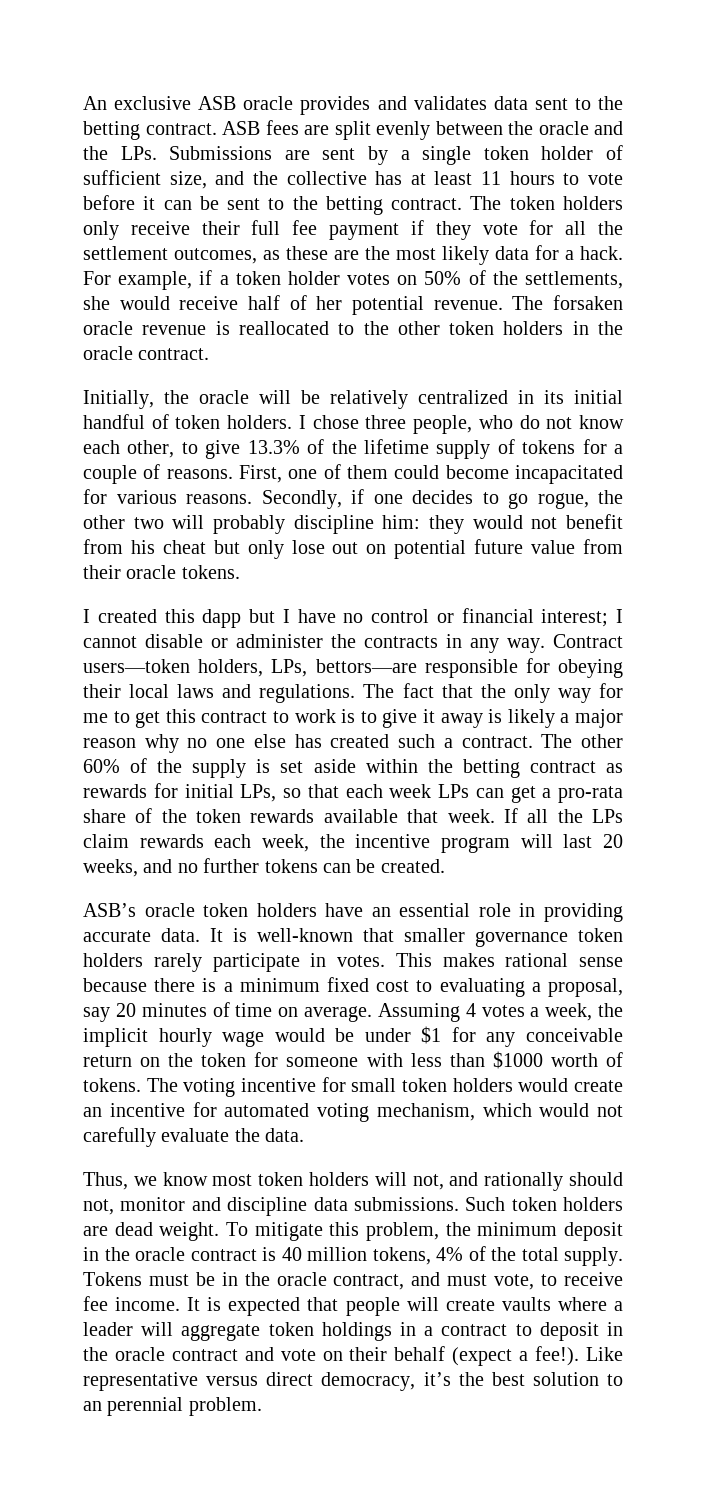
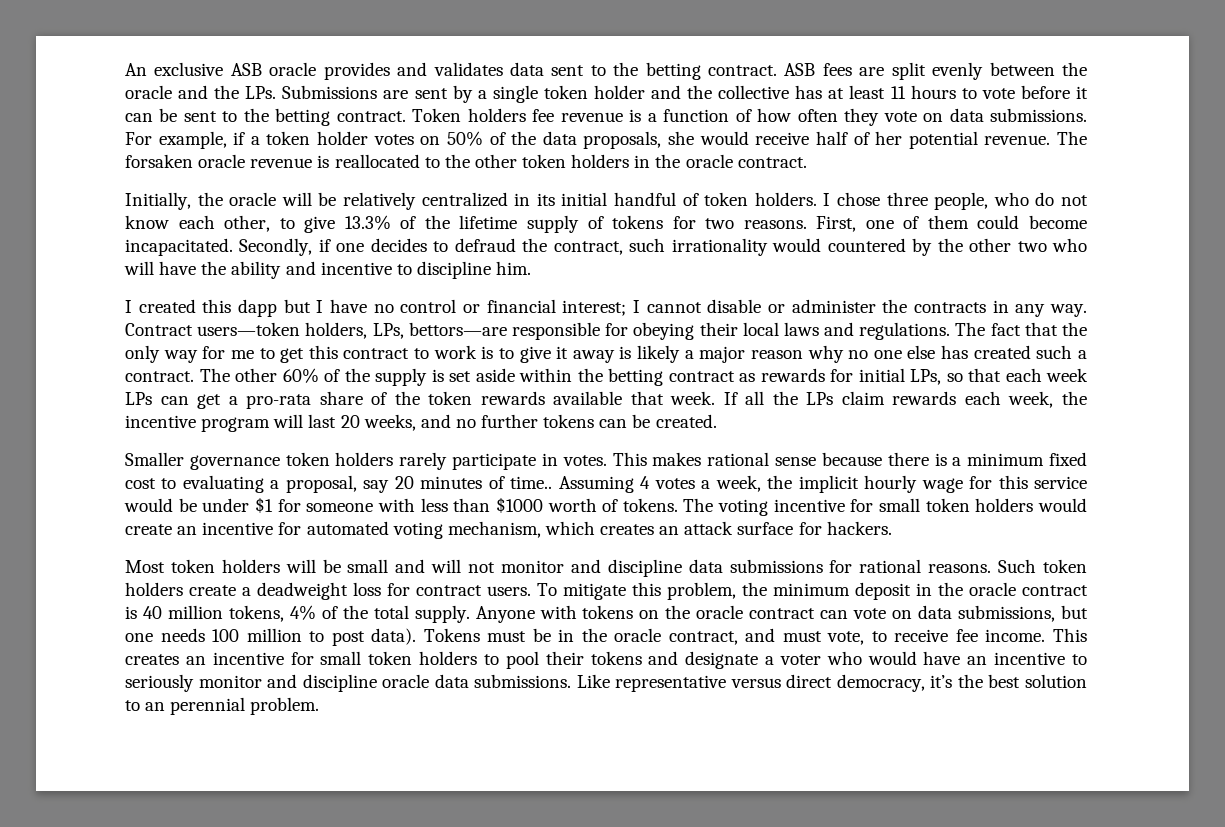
- ASB fees are split evenly between the oracle and the LPs. Submissions are sent by a single token holder of sufficient size, and the collective has at least 11 hours to vote before it can be sent to the betting contract.
+ ASB fees are split evenly between the oracle and the LPs. Submissions are sent by a single token holder and the collective has at least 11 hours to vote before it can be sent to the betting contract.
- The token holders only receive their full fee payment if they vote for all the settlement outcomes, as these are the most likely data for a hack.
+ Token holders fee revenue is a function of how often they vote on data submissions.
- For example, if a token holder votes on 50% of the settlements, she would receive half of her potential revenue.
+ For example, if a token holder votes on 50% of the data proposals, she would receive half of her potential revenue.
- I chose three people, who do not know each other, to give 13.3% of the lifetime supply of tokens for a couple of reasons.
+ I chose three people, who do not know each other, to give 13.3% of the lifetime supply of tokens for two reasons.
- First, one of them could become incapacitated for various reasons.
+ First, one of them could become incapacitated.
- Secondly, if one decides to go rogue, the other two will probably discipline him: they would not benefit from his cheat but only lose out on potential future value from their oracle tokens.
+ Secondly, if one decides to defraud the contract, such irrationality would countered by the other two who will have the ability and incentive to discipline him.
- ASB’s oracle token holders have an essential role in providing accurate data. It is well-known that smaller governance token holders rarely participate in votes.
+ Smaller governance token holders rarely participate in votes.
- This makes rational sense because there is a minimum fixed cost to evaluating a proposal, say 20 minutes of time on average.
+ This makes rational sense because there is a minimum fixed cost to evaluating a proposal, say 20 minutes of time..
- Assuming 4 votes a week, the implicit hourly wage would be under $1 for any conceivable return on the token for someone with less than $1000 worth of tokens.
+ Assuming 4 votes a week, the implicit hourly wage for this service would be under $1 for someone with less than $1000 worth of tokens.
- The voting incentive for small token holders would create an incentive for automated voting mechanism, which would not carefully evaluate the data.
- Thus, we know most token holders will not, and rationally should not, monitor and discipline data submissions. Such token holders are dead weight.
+ The voting incentive for small token holders would create an incentive for automated voting mechanism, which creates an attack surface for hackers.
+ Most token holders will be small and will not monitor and discipline data submissions for rational reasons. Such token holders create a deadweight loss for contract users.
+ Anyone with tokens on the oracle contract can vote on data submissions, but one needs 100 million to post data).
- It is expected that people will create vaults where a leader will aggregate token holdings in a contract to deposit in the oracle contract and vote on their behalf (expect a fee!).
+ This creates an incentive for small token holders to pool their tokens and designate a voter who would have an incentive to seriously monitor and discipline oracle data submissions.

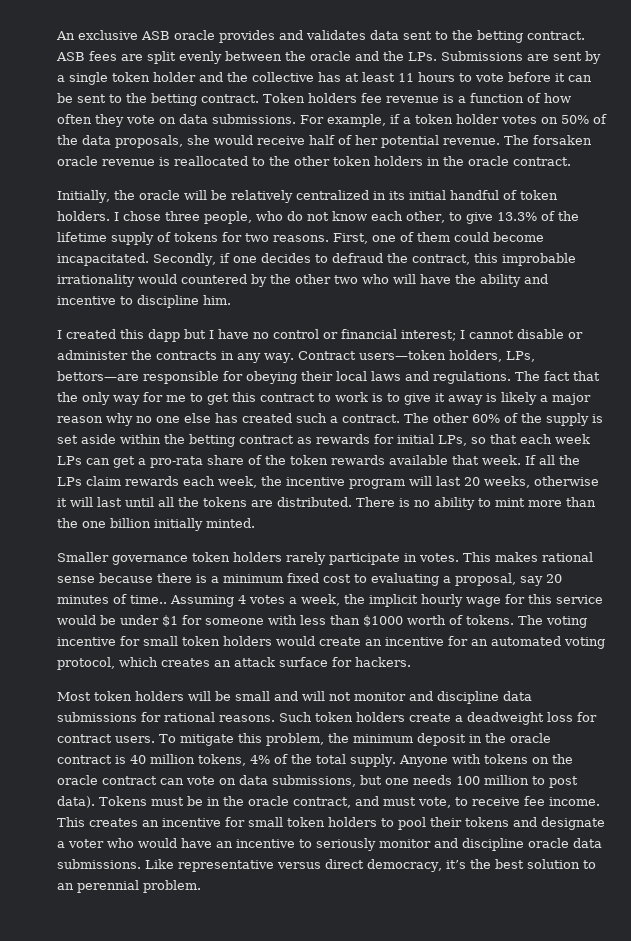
- Secondly, if one decides to defraud the contract, such irrationality would countered by the other two who will have the ability and incentive to discipline him.
+ Secondly, if one decides to defraud the contract, this improbable irrationality would countered by the other two who will have the ability and incentive to discipline him.
- If all the LPs claim rewards each week, the incentive program will last 20 weeks, and no further tokens can be created.
+ If all the LPs claim rewards each week, the incentive program will last 20 weeks, otherwise it will last until all the tokens are distributed. There is no ability to mint more than the one billion initially minted.
- The voting incentive for small token holders would create an incentive for automated voting mechanism, which creates an attack surface for hackers.
+ The voting incentive for small token holders would create an incentive for an automated voting protocol, which creates an attack surface for hackers.

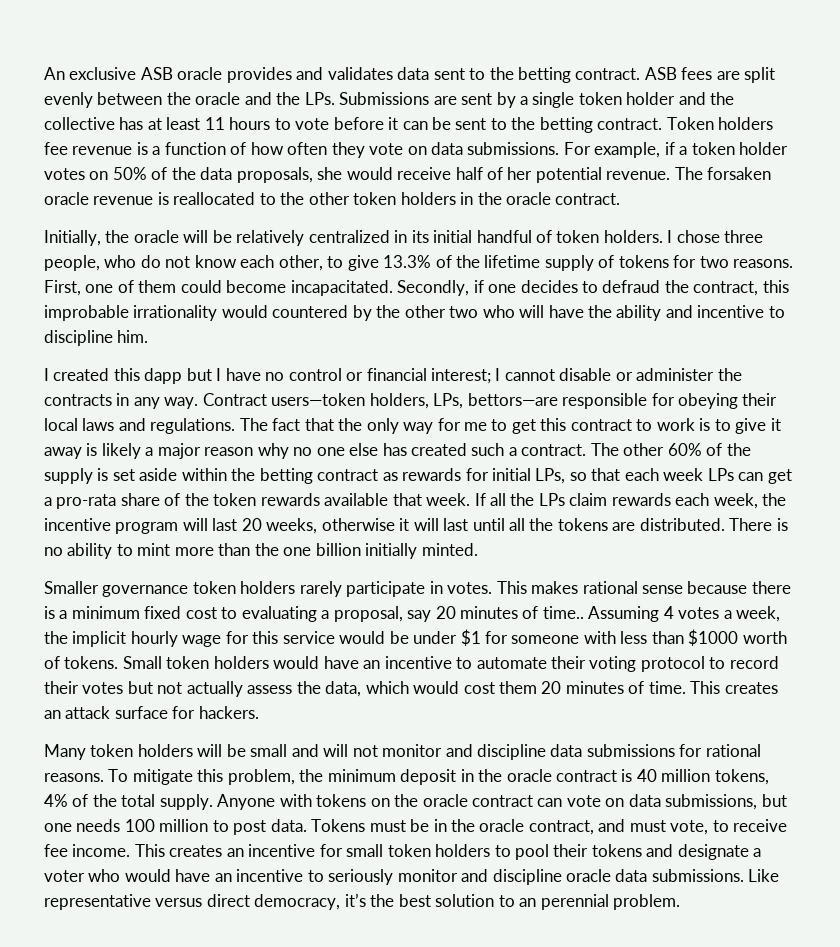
- The voting incentive for small token holders would create an incentive for an automated voting protocol, which creates an attack surface for hackers.
+ Small token holders would have an incentive to automate their voting protocol to record their votes but not actually assess the data, which would cost them 20 minutes of time. This creates an attack surface for hackers.
- Most token holders will be small and will not monitor and discipline data submissions for rational reasons.
+ Many token holders will be small and will not monitor and discipline data submissions for rational reasons.
- Such token holders create a deadweight loss for contract users.
- Anyone with tokens on the oracle contract can vote on data submissions, but one needs 100 million to post data).
+ Anyone with tokens on the oracle contract can vote on data submissions, but one needs 100 million to post data.

